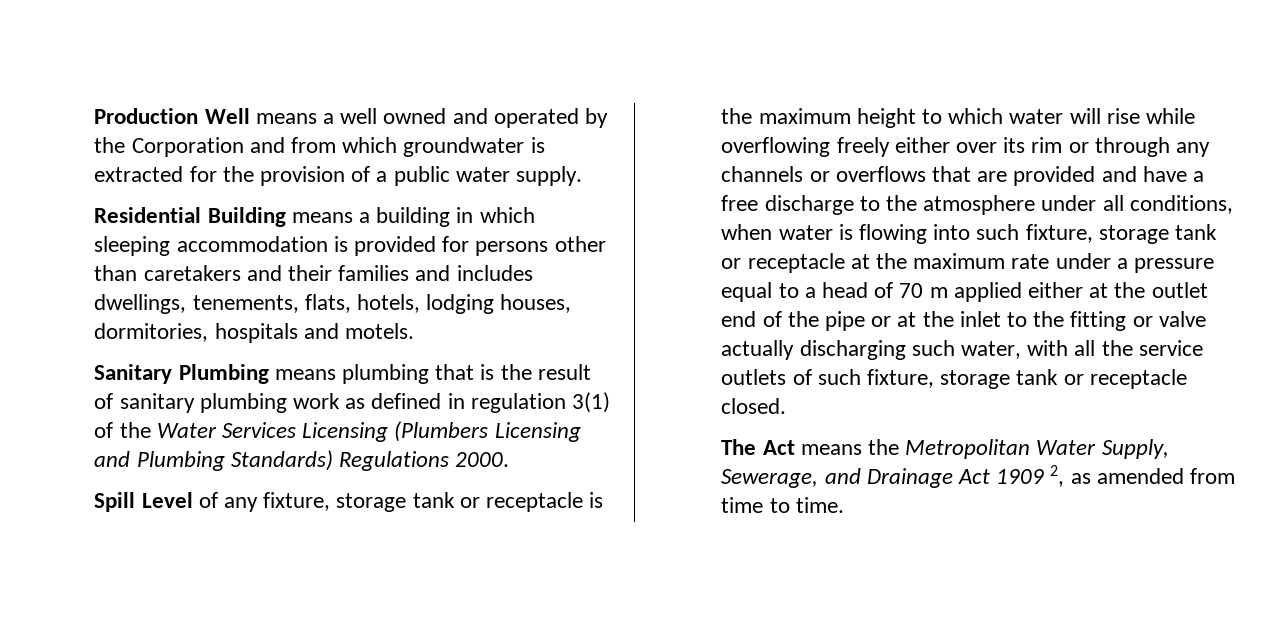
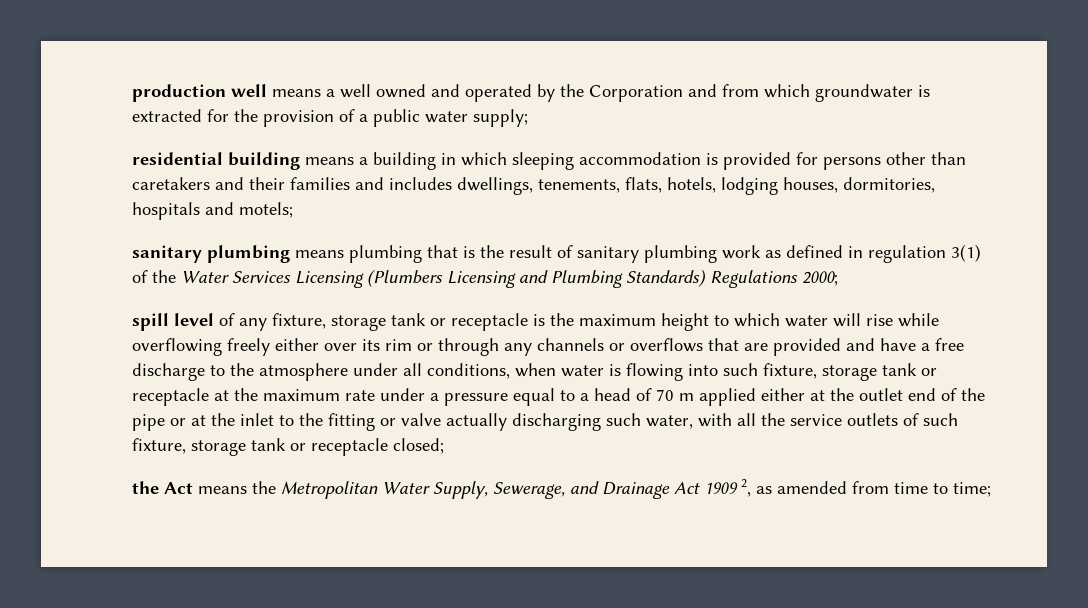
- Production Well means a well owned and operated by the Corporation and from which groundwater is extracted for the provision of a public water supply.
- Residential Building means a building in which sleeping accommodation is provided for persons other than caretakers and their families and includes dwellings, tenements, flats, hotels, lodging houses, dormitories, hospitals and motels.
- Sanitary Plumbing means plumbing that is the result of sanitary plumbing work as defined in regulation 3(1) of the Water Services Licensing (Plumbers Licensing and Plumbing Standards) Regulations 2000.
- Spill Level of any fixture, storage tank or receptacle is the maximum height to which water will rise while overflowing freely either over its rim or through any channels or overflows that are provided and have a free discharge to the atmosphere under all conditions, when water is flowing into such fixture, storage tank or receptacle at the maximum rate under a pressure equal to a head of 70 m applied either at the outlet end of the pipe or at the inlet to the fitting or valve actually discharging such water, with all the service outlets of such fixture, storage tank or receptacle closed.
- The Act means the Metropolitan Water Supply, Sewerage, and Drainage Act 1909 2, as amended from time to time.
+ production well means a well owned and operated by the Corporation and from which groundwater is extracted for the provision of a public water supply;
+ residential building means a building in which sleeping accommodation is provided for persons other than caretakers and their families and includes dwellings, tenements, flats, hotels, lodging houses, dormitories, hospitals and motels;
+ sanitary plumbing means plumbing that is the result of sanitary plumbing work as defined in regulation 3(1) of the Water Services Licensing (Plumbers Licensing and Plumbing Standards) Regulations 2000;
+ spill level of any fixture, storage tank or receptacle is the maximum height to which water will rise while overflowing freely either over its rim or through any channels or overflows that are provided and have a free discharge to the atmosphere under all conditions, when water is flowing into such fixture, storage tank or receptacle at the maximum rate under a pressure equal to a head of 70 m applied either at the outlet end of the pipe or at the inlet to the fitting or valve actually discharging such water, with all the service outlets of such fixture, storage tank or receptacle closed;
+ the Act means the Metropolitan Water Supply, Sewerage, and Drainage Act 1909 2, as amended from time to time;

